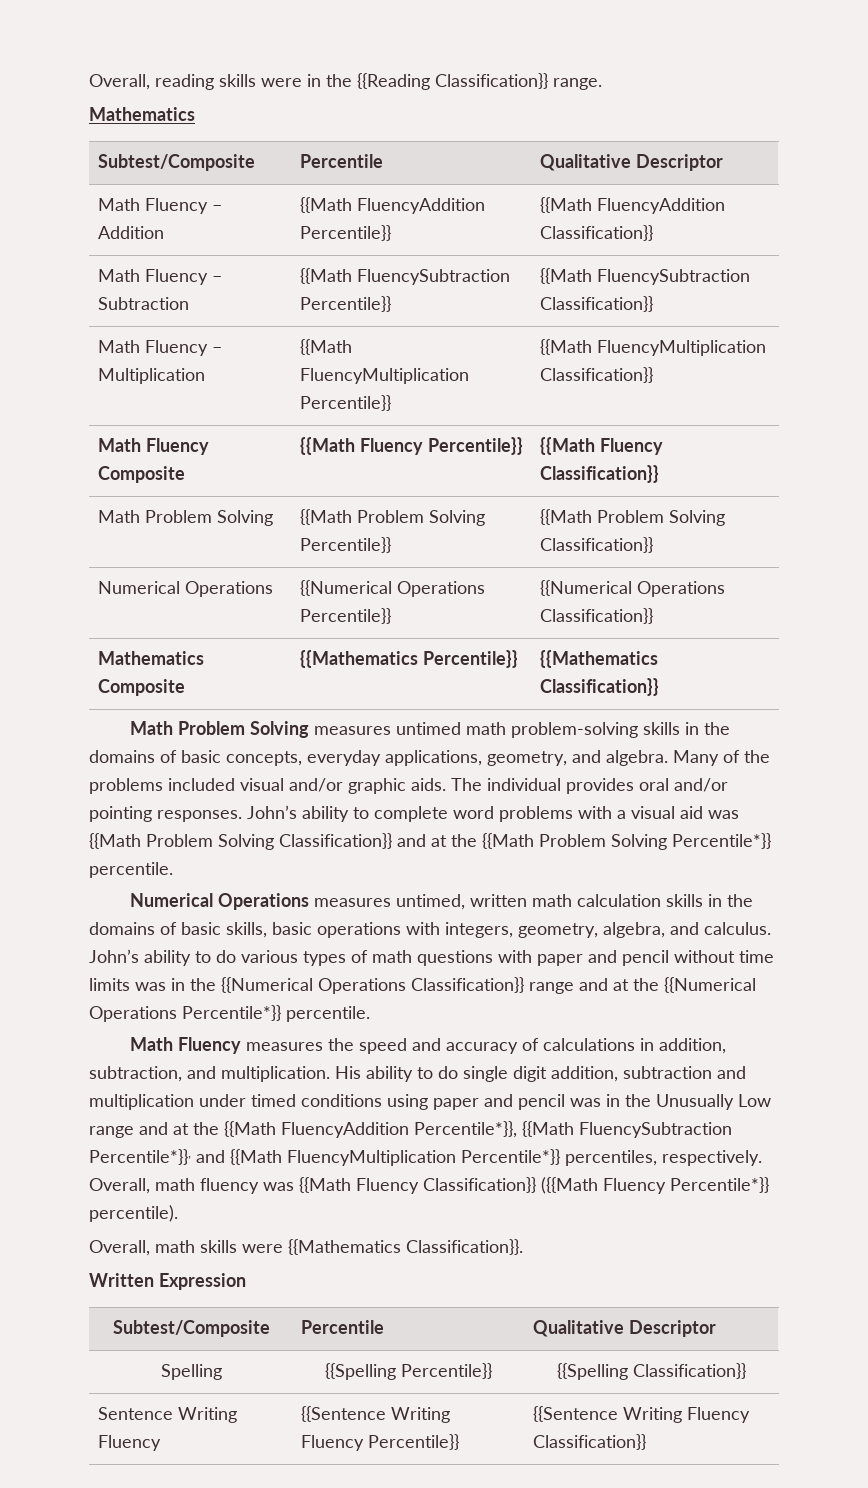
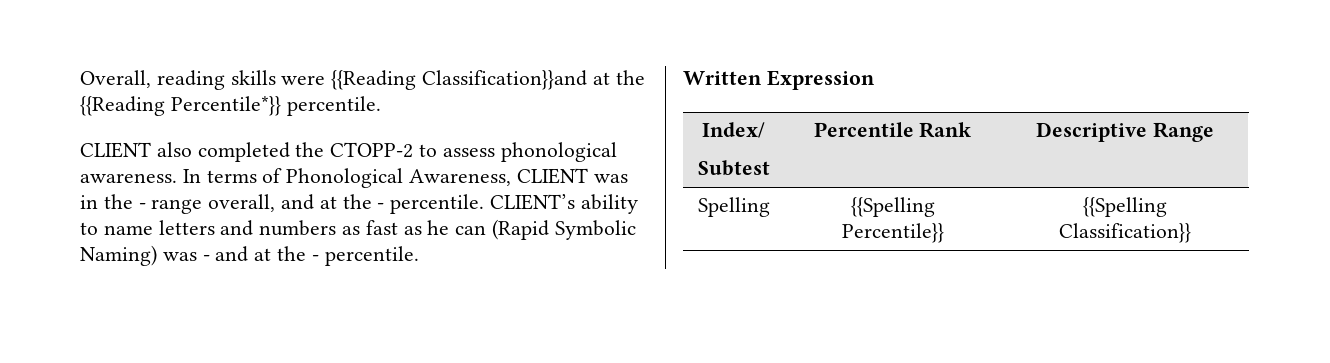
- Overall, reading skills were in the {{Reading Classification}} range.
- Mathematics
- Subtest/Composite | Percentile | Qualitative Descriptor
- Math Fluency – Addition | {{Math FluencyAddition Percentile}} | {{Math FluencyAddition Classification}}
- Math Fluency – Subtraction | {{Math FluencySubtraction Percentile}} | {{Math FluencySubtraction Classification}}
- Math Fluency – Multiplication | {{Math FluencyMultiplication Percentile}} | {{Math FluencyMultiplication Classification}}
- Math Fluency Composite | {{Math Fluency Percentile}} | {{Math Fluency Classification}}
- Math Problem Solving | {{Math Problem Solving Percentile}} | {{Math Problem Solving Classification}}
- Numerical Operations | {{Numerical Operations Percentile}} | {{Numerical Operations Classification}}
- Mathematics Composite | {{Mathematics Percentile}} | {{Mathematics Classification}}
- Math Problem Solving measures untimed math problem-solving skills in the domains of basic concepts, everyday applications, geometry, and algebra. Many of the problems included visual and/or graphic aids. The individual provides oral and/or pointing responses. John’s ability to complete word problems with a visual aid was {{Math Problem Solving Classification}} and at the {{Math Problem Solving Percentile*}} percentile.
- Numerical Operations measures untimed, written math calculation skills in the domains of basic skills, basic operations with integers, geometry, algebra, and calculus. John’s ability to do various types of math questions with paper and pencil without time limits was in the {{Numerical Operations Classification}} range and at the {{Numerical Operations Percentile*}} percentile.
- Math Fluency measures the speed and accuracy of calculations in addition, subtraction, and multiplication. His ability to do single digit addition, subtraction and multiplication under timed conditions using paper and pencil was in the Unusually Low range and at the {{Math FluencyAddition Percentile*}}, {{Math FluencySubtraction Percentile*}}, and {{Math FluencyMultiplication Percentile*}} percentiles, respectively. Overall, math fluency was {{Math Fluency Classification}} ({{Math Fluency Percentile*}} percentile).
- Overall, math skills were {{Mathematics Classification}}.
+ Overall, reading skills were {{Reading Classification}}and at the {{Reading Percentile*}} percentile.
+ CLIENT also completed the CTOPP-2 to assess phonological awareness. In terms of Phonological Awareness, CLIENT was in the - range overall, and at the - percentile. CLIENT’s ability to name letters and numbers as fast as he can (Rapid Symbolic Naming) was - and at the - percentile.
  Written Expression
- Subtest/Composite | Percentile | Qualitative Descriptor
+ Index/
+ Subtest | Percentile Rank | Descriptive Range
- Sentence Writing Fluency | {{Sentence Writing Fluency Percentile}} | {{Sentence Writing Fluency Classification}}

